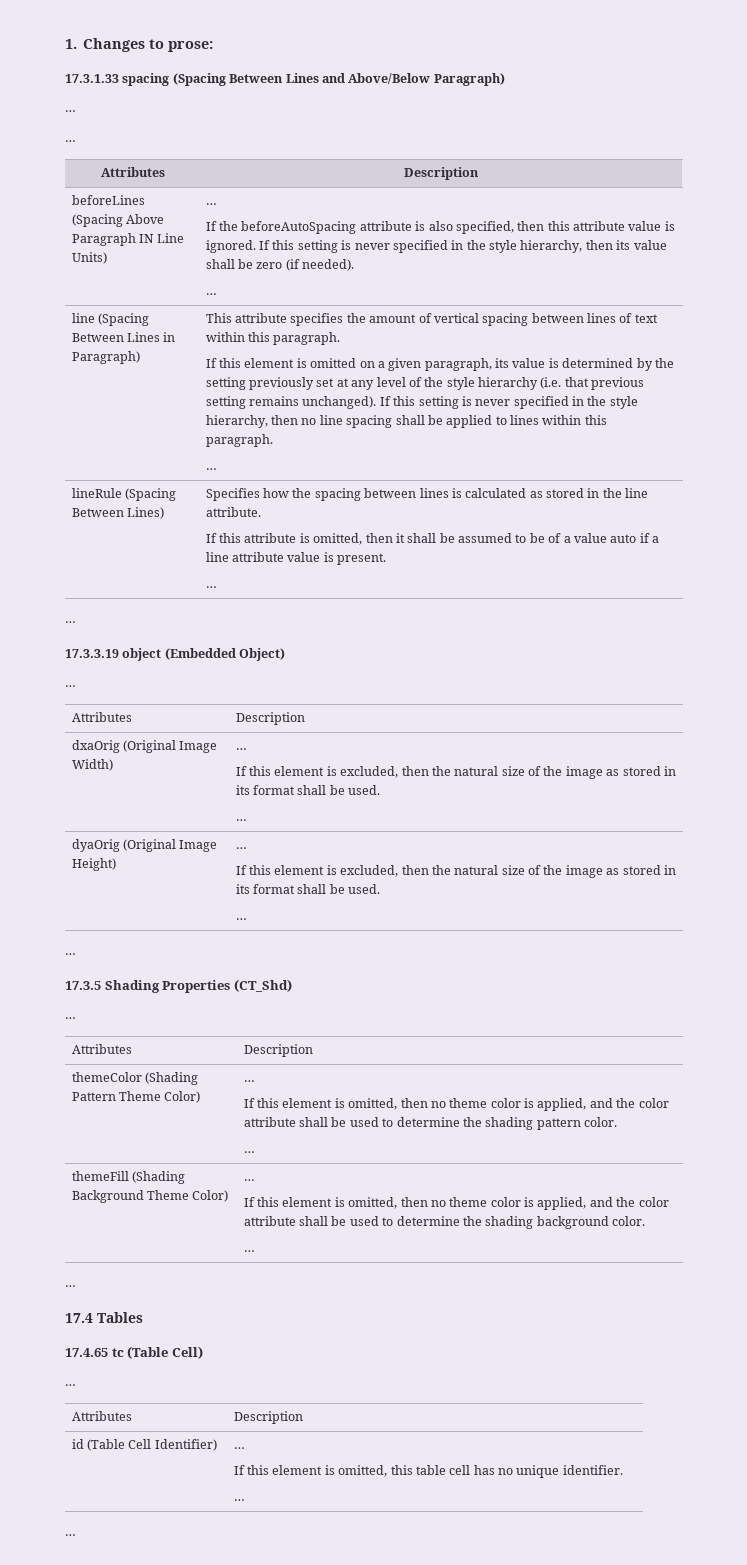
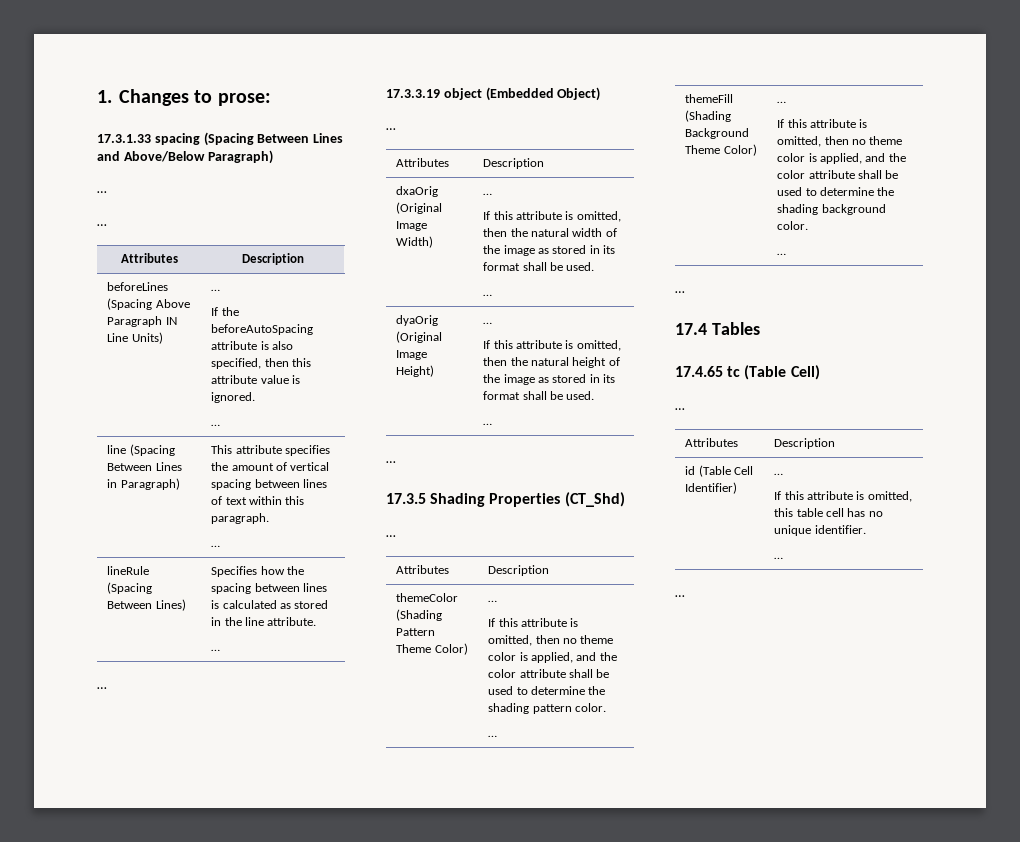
  beforeLines (Spacing Above Paragraph IN Line Units) | …
- If the beforeAutoSpacing attribute is also specified, then this attribute value is ignored. If this setting is never specified in the style hierarchy, then its value shall be zero (if needed).
+ If the beforeAutoSpacing attribute is also specified, then this attribute value is ignored.
- If this element is omitted on a given paragraph, its value is determined by the setting previously set at any level of the style hierarchy (i.e. that previous setting remains unchanged). If this setting is never specified in the style hierarchy, then no line spacing shall be applied to lines within this paragraph.
- If this attribute is omitted, then it shall be assumed to be of a value auto if a line attribute value is present.
  dxaOrig (Original Image Width) | …
- If this element is excluded, then the natural size of the image as stored in its format shall be used.
+ If this attribute is omitted, then the natural width of the image as stored in its format shall be used.
  dyaOrig (Original Image Height) | …
- If this element is excluded, then the natural size of the image as stored in its format shall be used.
+ If this attribute is omitted, then the natural height of the image as stored in its format shall be used.
  themeColor (Shading Pattern Theme Color) | …
- If this element is omitted, then no theme color is applied, and the color attribute shall be used to determine the shading pattern color.
+ If this attribute is omitted, then no theme color is applied, and the color attribute shall be used to determine the shading pattern color.
  themeFill (Shading Background Theme Color) | …
- If this element is omitted, then no theme color is applied, and the color attribute shall be used to determine the shading background color.
+ If this attribute is omitted, then no theme color is applied, and the color attribute shall be used to determine the shading background color.
  id (Table Cell Identifier) | …
- If this element is omitted, this table cell has no unique identifier.
+ If this attribute is omitted, this table cell has no unique identifier.

